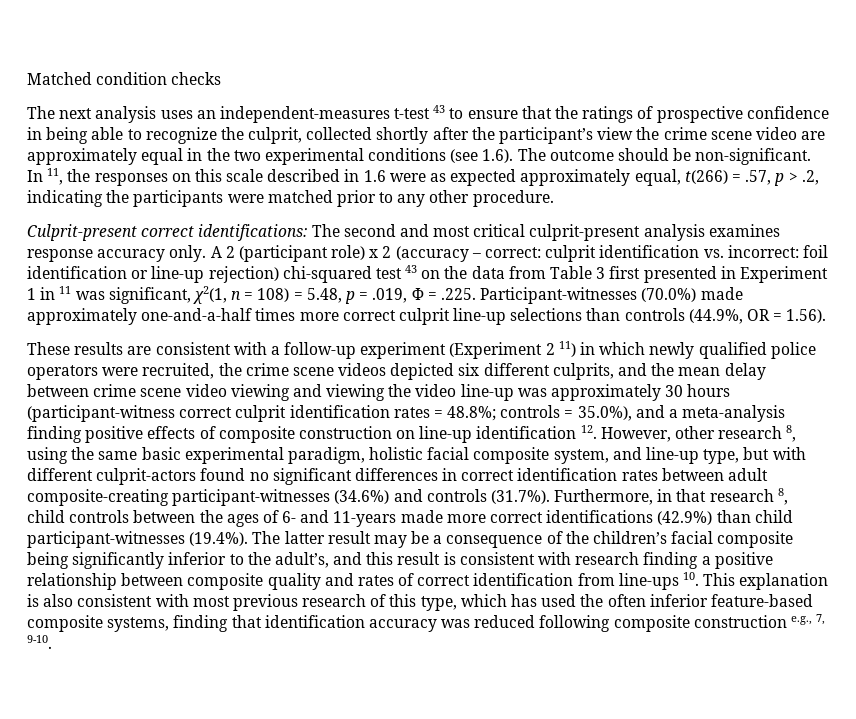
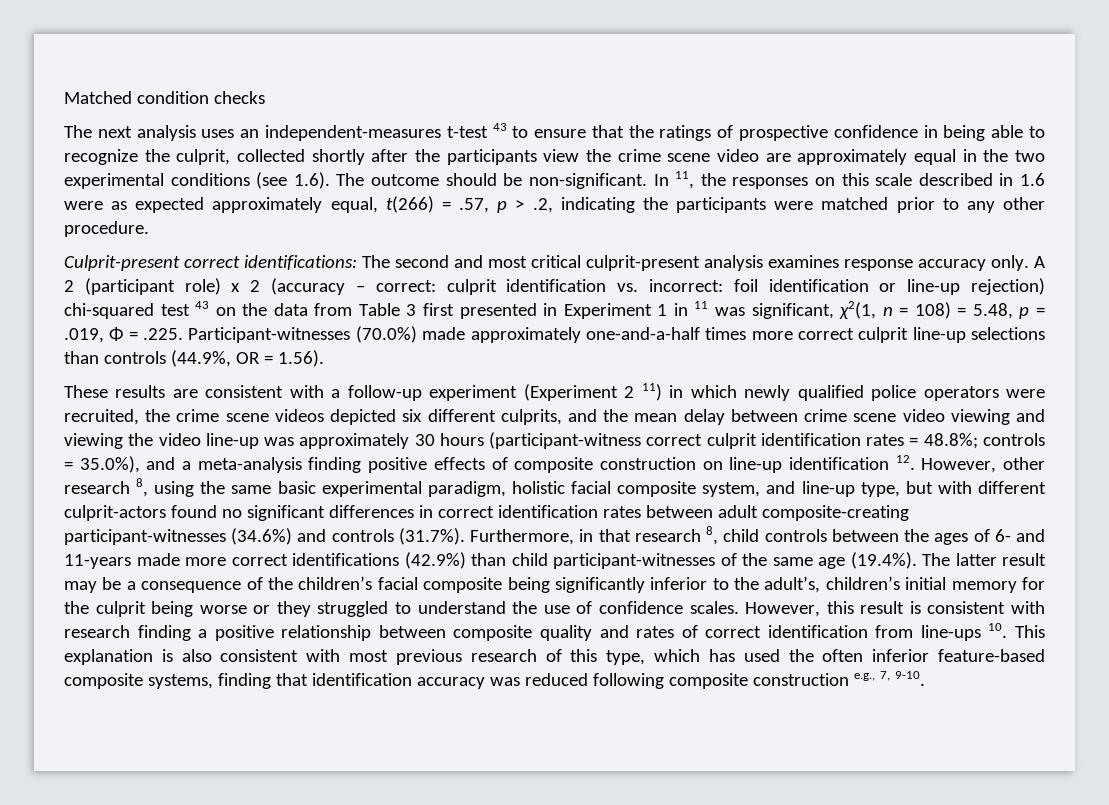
- The next analysis uses an independent-measures t-test 43 to ensure that the ratings of prospective confidence in being able to recognize the culprit, collected shortly after the participant’s view the crime scene video are approximately equal in the two experimental conditions (see 1.6). The outcome should be non-significant.
+ The next analysis uses an independent-measures t-test 43 to ensure that the ratings of prospective confidence in being able to recognize the culprit, collected shortly after the participants view the crime scene video are approximately equal in the two experimental conditions (see 1.6). The outcome should be non-significant.
- controls = 35.0%), and a meta-analysis finding positive effects of composite construction on line-up identification 12. However, other research 8, using the same basic experimental paradigm, holistic facial composite system, and line-up type, but with different culprit-actors found no significant differences in correct identification rates between adult composite-creating participant-witnesses (34.6%) and controls (31.7%). Furthermore, in that research 8, child controls between the ages of 6- and 11-years made more correct identifications (42.9%) than child participant-witnesses (19.4%). The latter result may be a consequence of the children’s facial composite being significantly inferior to the adult’s, and this result is consistent with research finding a positive relationship between composite quality and rates of correct identification from line-ups 10. This explanation is also consistent with most previous research of this type, which has used the often inferior feature-based composite systems, finding that identification accuracy was reduced following composite construction e.g., 7, 9-10.
+ controls = 35.0%), and a meta-analysis finding positive effects of composite construction on line-up identification 12. However, other research 8, using the same basic experimental paradigm, holistic facial composite system, and line-up type, but with different culprit-actors found no significant differences in correct identification rates between adult composite-creating participant-witnesses (34.6%) and controls (31.7%). Furthermore, in that research 8, child controls between the ages of 6- and 11-years made more correct identifications (42.9%) than child participant-witnesses of the same age (19.4%). The latter result may be a consequence of the children’s facial composite being significantly inferior to the adult’s, children’s initial memory for the culprit being worse or they struggled to understand the use of confidence scales. However, this result is consistent with research finding a positive relationship between composite quality and rates of correct identification from line-ups 10. This explanation is also consistent with most previous research of this type, which has used the often inferior feature-based composite systems, finding that identification accuracy was reduced following composite construction e.g., 7, 9-10.

